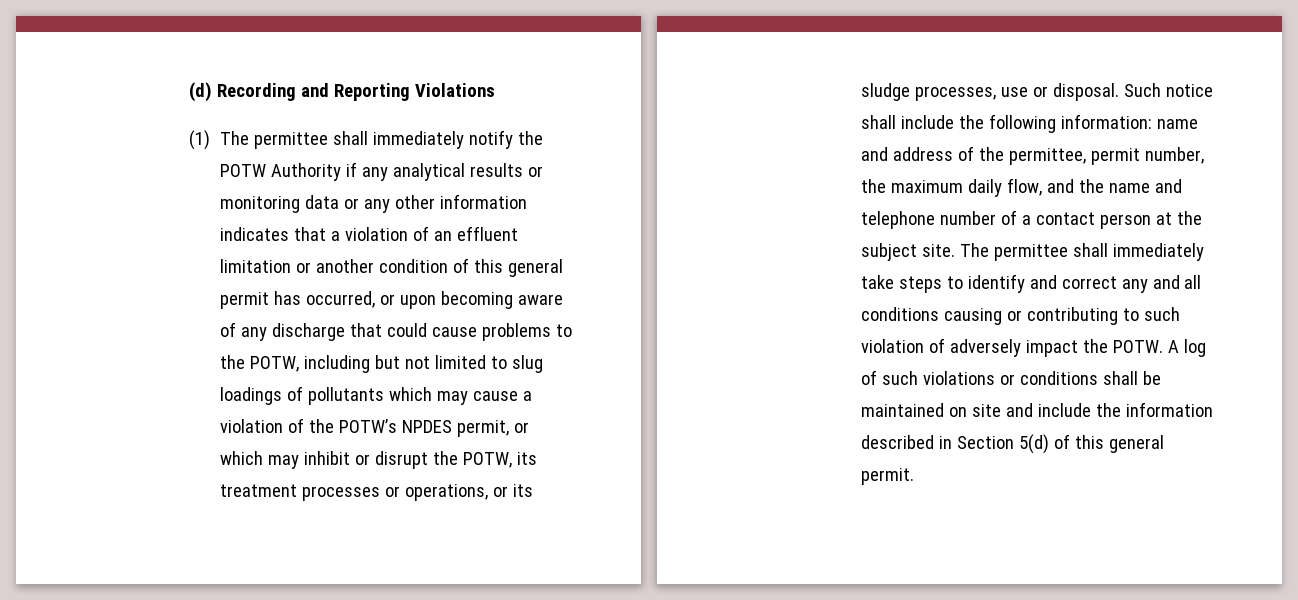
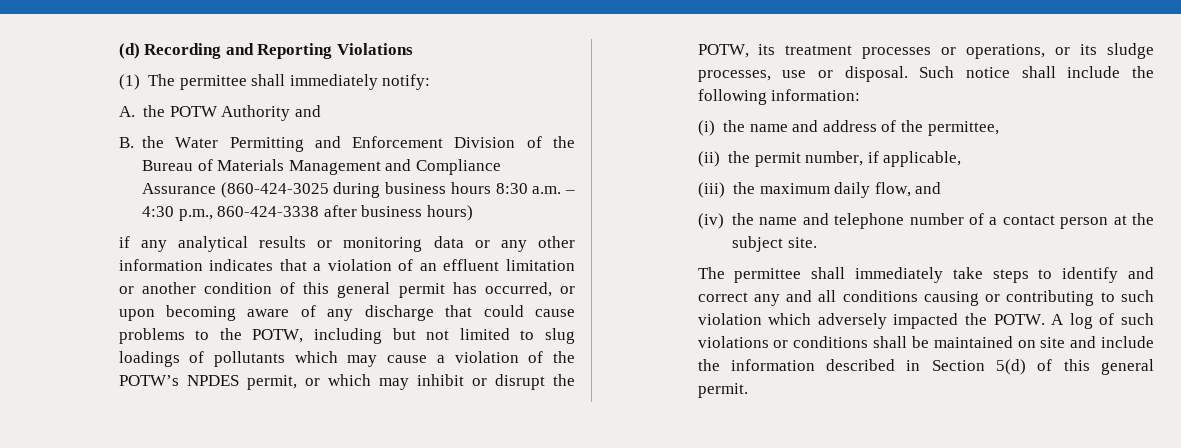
- (1) The permittee shall immediately notify the POTW Authority if any analytical results or monitoring data or any other information indicates that a violation of an effluent limitation or another condition of this general permit has occurred, or upon becoming aware of any discharge that could cause problems to the POTW, including but not limited to slug loadings of pollutants which may cause a violation of the POTW’s NPDES permit, or which may inhibit or disrupt the POTW, its treatment processes or operations, or its sludge processes, use or disposal.
+ (1) The permittee shall immediately notify:
+ A. the POTW Authority and
+ B. the Water Permitting and Enforcement Division of the Bureau of Materials Management and Compliance Assurance (860-424-3025 during business hours 8:30 a.m. – 4:30 p.m., 860-424-3338 after business hours)
+ if any analytical results or monitoring data or any other information indicates that a violation of an effluent limitation or another condition of this general permit has occurred, or upon becoming aware of any discharge that could cause problems to the POTW, including but not limited to slug loadings of pollutants which may cause a violation of the POTW’s NPDES permit, or which may inhibit or disrupt the POTW, its treatment processes or operations, or its sludge processes, use or disposal.
- Such notice shall include the following information: name and address of the permittee, permit number, the maximum daily flow, and the name and telephone number of a contact person at the subject site. The permittee shall immediately take steps to identify and correct any and all conditions causing or contributing to such violation of adversely impact the POTW.
+ Such notice shall include the following information:
+ (i) the name and address of the permittee,
+ (ii) the permit number, if applicable,
+ (iii) the maximum daily flow, and
+ (iv) the name and telephone number of a contact person at the subject site.
+ The permittee shall immediately take steps to identify and correct any and all conditions causing or contributing to such violation which adversely impacted the POTW.

